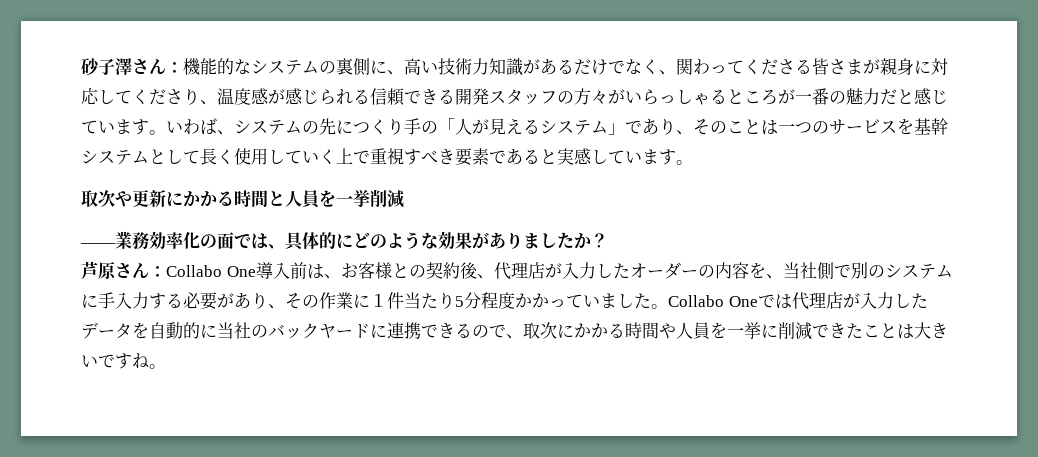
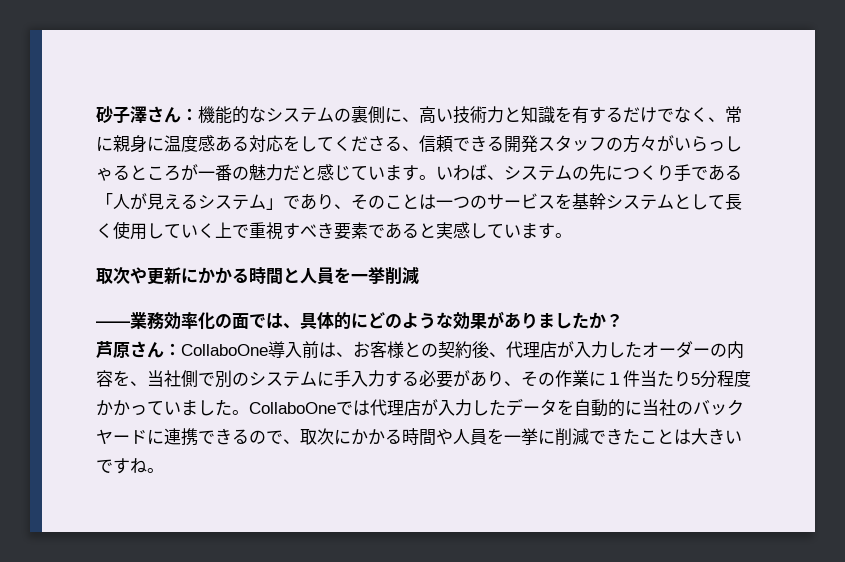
- 砂子澤さん：機能的なシステムの裏側に、高い技術力知識があるだけでなく、関わってくださる皆さまが親身に対応してくださり、温度感が感じられる信頼できる開発スタッフの方々がいらっしゃるところが一番の魅力だと感じています。
+ 砂子澤さん：機能的なシステムの裏側に、高い技術力と知識を有するだけでなく、常に親身に温度感ある対応をしてくださる、信頼できる開発スタッフの方々がいらっしゃるところが一番の魅力だと感じています。
- いわば、システムの先につくり手の「人が見えるシステム」であり、そのことは一つのサービスを基幹システムとして長く使用していく上で重視すべき要素であると実感しています。
+ いわば、システムの先につくり手である「人が見えるシステム」であり、そのことは一つのサービスを基幹システムとして長く使用していく上で重視すべき要素であると実感しています。
- 芦原さん：Collabo One導入前は、お客様との契約後、代理店が入力したオーダーの内容を、当社側で別のシステムに手入力する必要があり、その作業に１件当たり5分程度かかっていました。
+ 芦原さん：CollaboOne導入前は、お客様との契約後、代理店が入力したオーダーの内容を、当社側で別のシステムに手入力する必要があり、その作業に１件当たり5分程度かかっていました。
- Collabo Oneでは代理店が入力したデータを自動的に当社のバックヤードに連携できるので、取次にかかる時間や人員を一挙に削減できたことは大きいですね。
+ CollaboOneでは代理店が入力したデータを自動的に当社のバックヤードに連携できるので、取次にかかる時間や人員を一挙に削減できたことは大きいですね。

